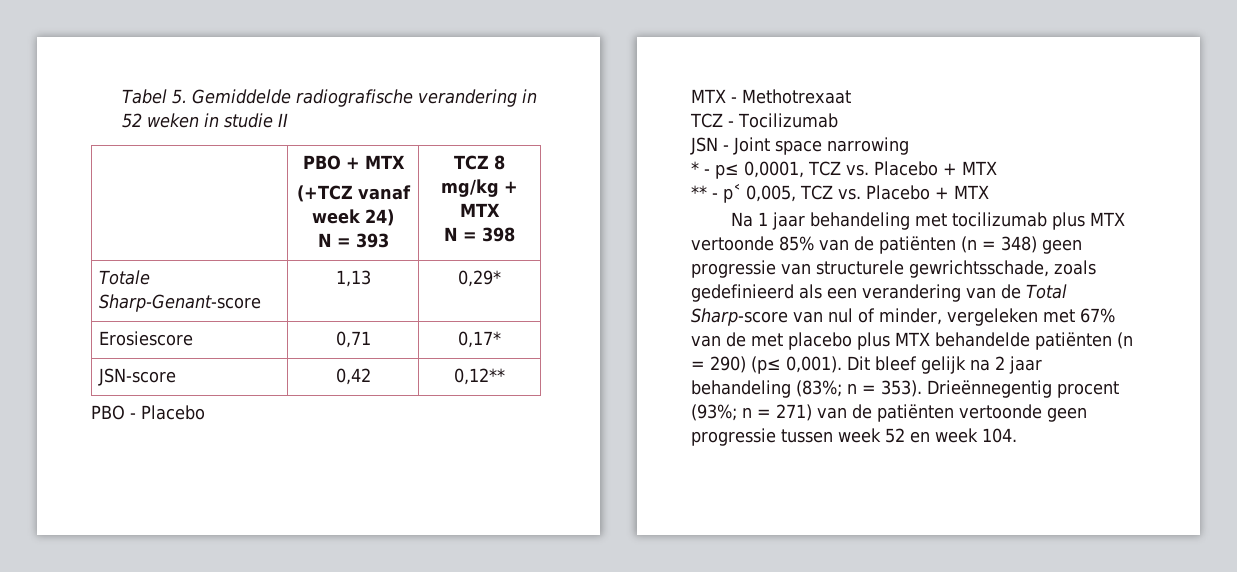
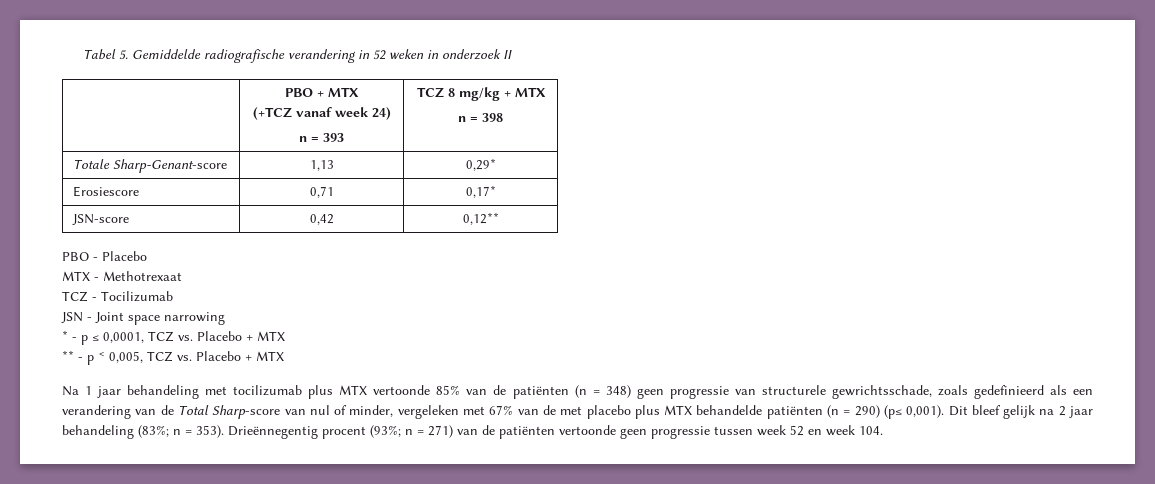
- Tabel 5. Gemiddelde radiografische verandering in 52 weken in studie II
+ Tabel 5. Gemiddelde radiografische verandering in 52 weken in onderzoek II
  | PBO + MTX
  (+TCZ vanaf week 24)
- N = 393 | TCZ 8 mg/kg + MTX
- N = 398
+ n = 393 | TCZ 8 mg/kg + MTX
+ n = 398
- * - p≤ 0,0001, TCZ vs. Placebo + MTX
+ * - p ≤ 0,0001, TCZ vs. Placebo + MTX
- ** - p˂ 0,005, TCZ vs. Placebo + MTX
+ ** - p ˂ 0,005, TCZ vs. Placebo + MTX

